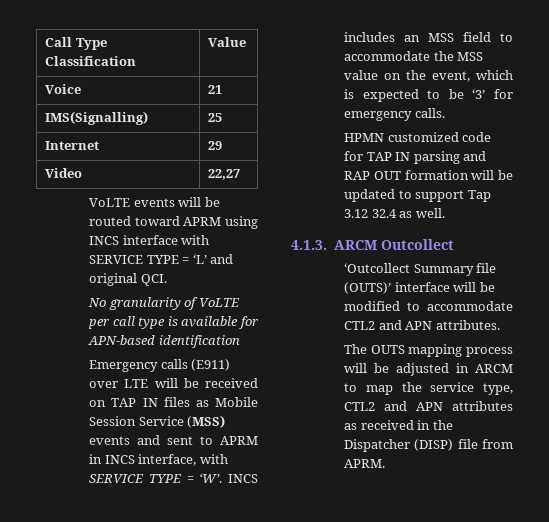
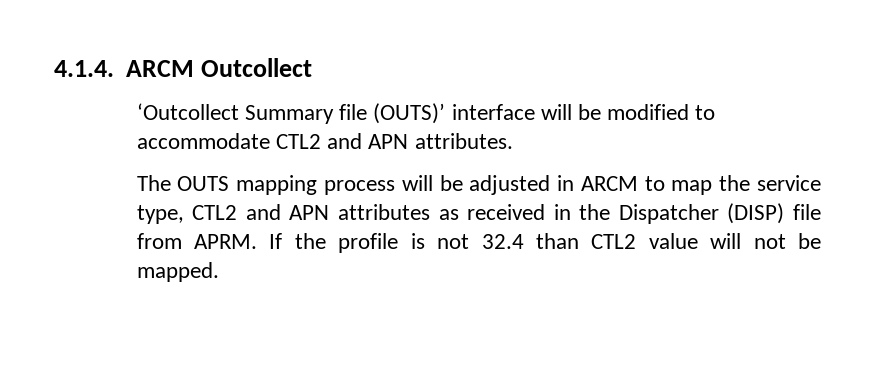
- Call Type Classification | Value
- Voice | 21
- IMS(Signalling) | 25
- Internet | 29
- Video | 22,27
- VoLTE events will be routed toward APRM using INCS interface with SERVICE TYPE = ‘L’ and original QCI.
- No granularity of VoLTE per call type is available for APN-based identification
- Emergency calls (E911) over LTE will be received on TAP IN files as Mobile Session Service (MSS) events and sent to APRM in INCS interface, with SERVICE TYPE = ‘W’. INCS includes an MSS field to accommodate the MSS value on the event, which is expected to be ‘3’ for emergency calls.
- HPMN customized code for TAP IN parsing and RAP OUT formation will be updated to support Tap 3.12 32.4 as well.
- 4.1.3. ARCM Outcollect
+ 4.1.4. ARCM Outcollect
+ If the profile is not 32.4 than CTL2 value will not be mapped.

